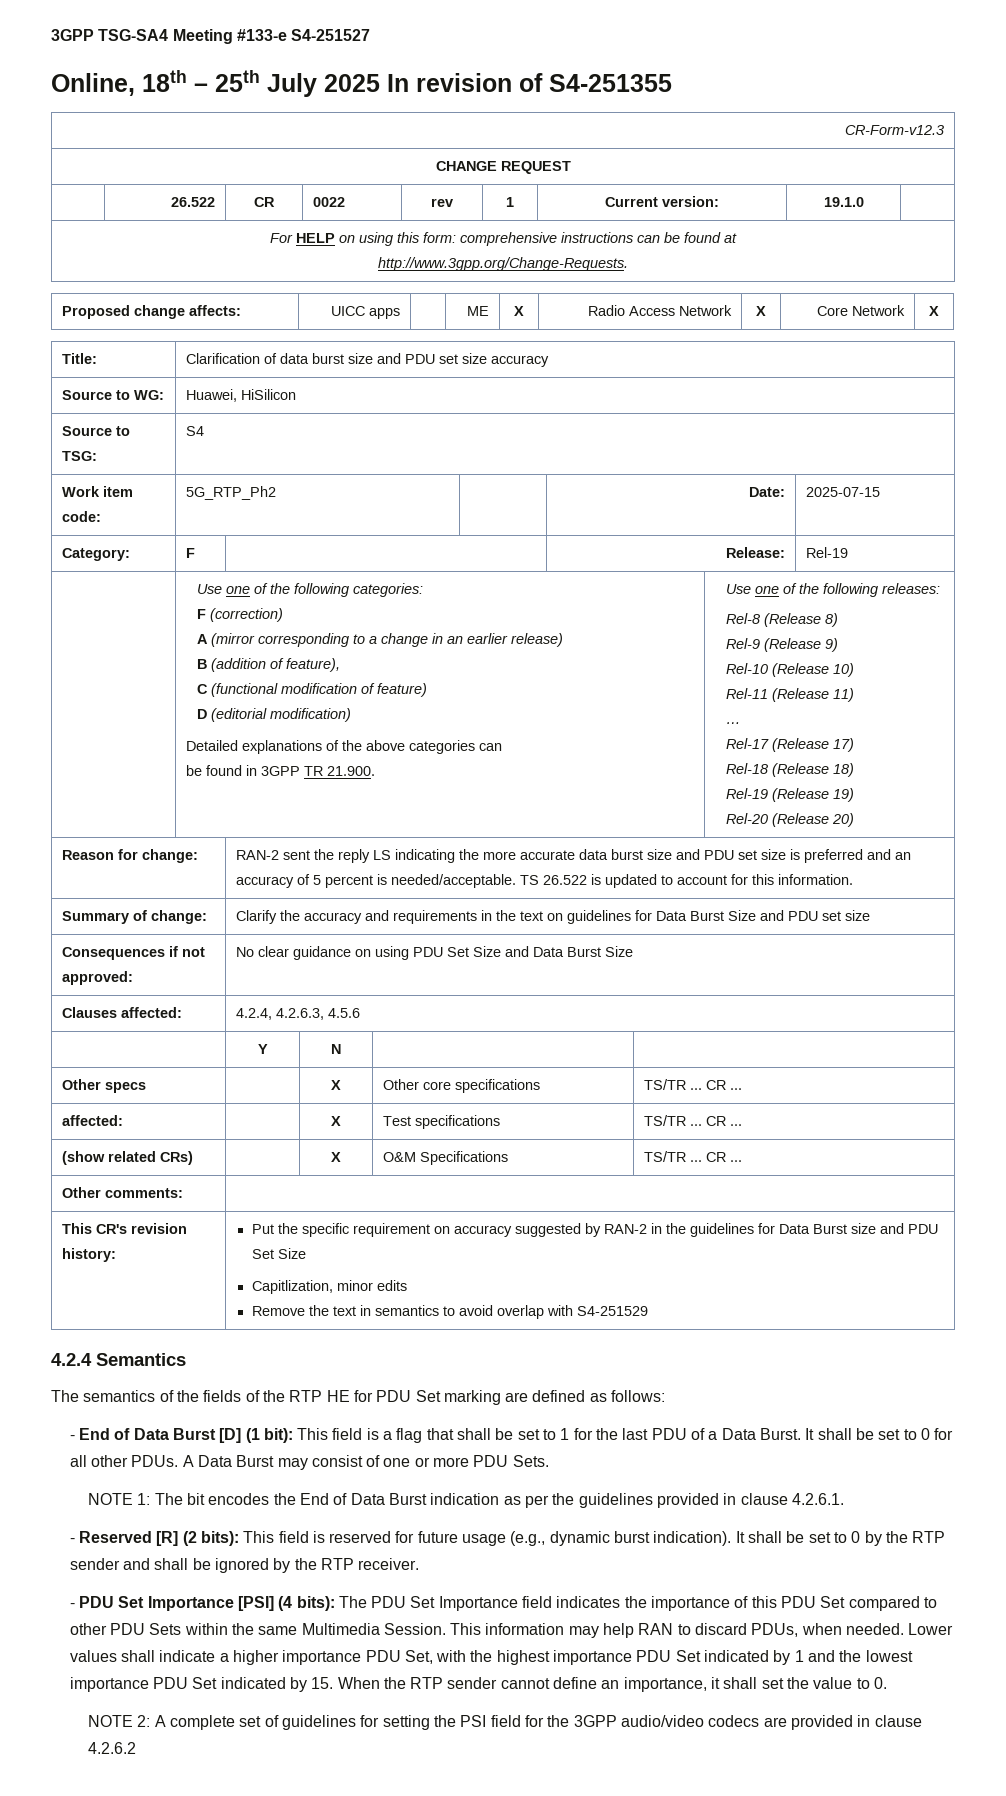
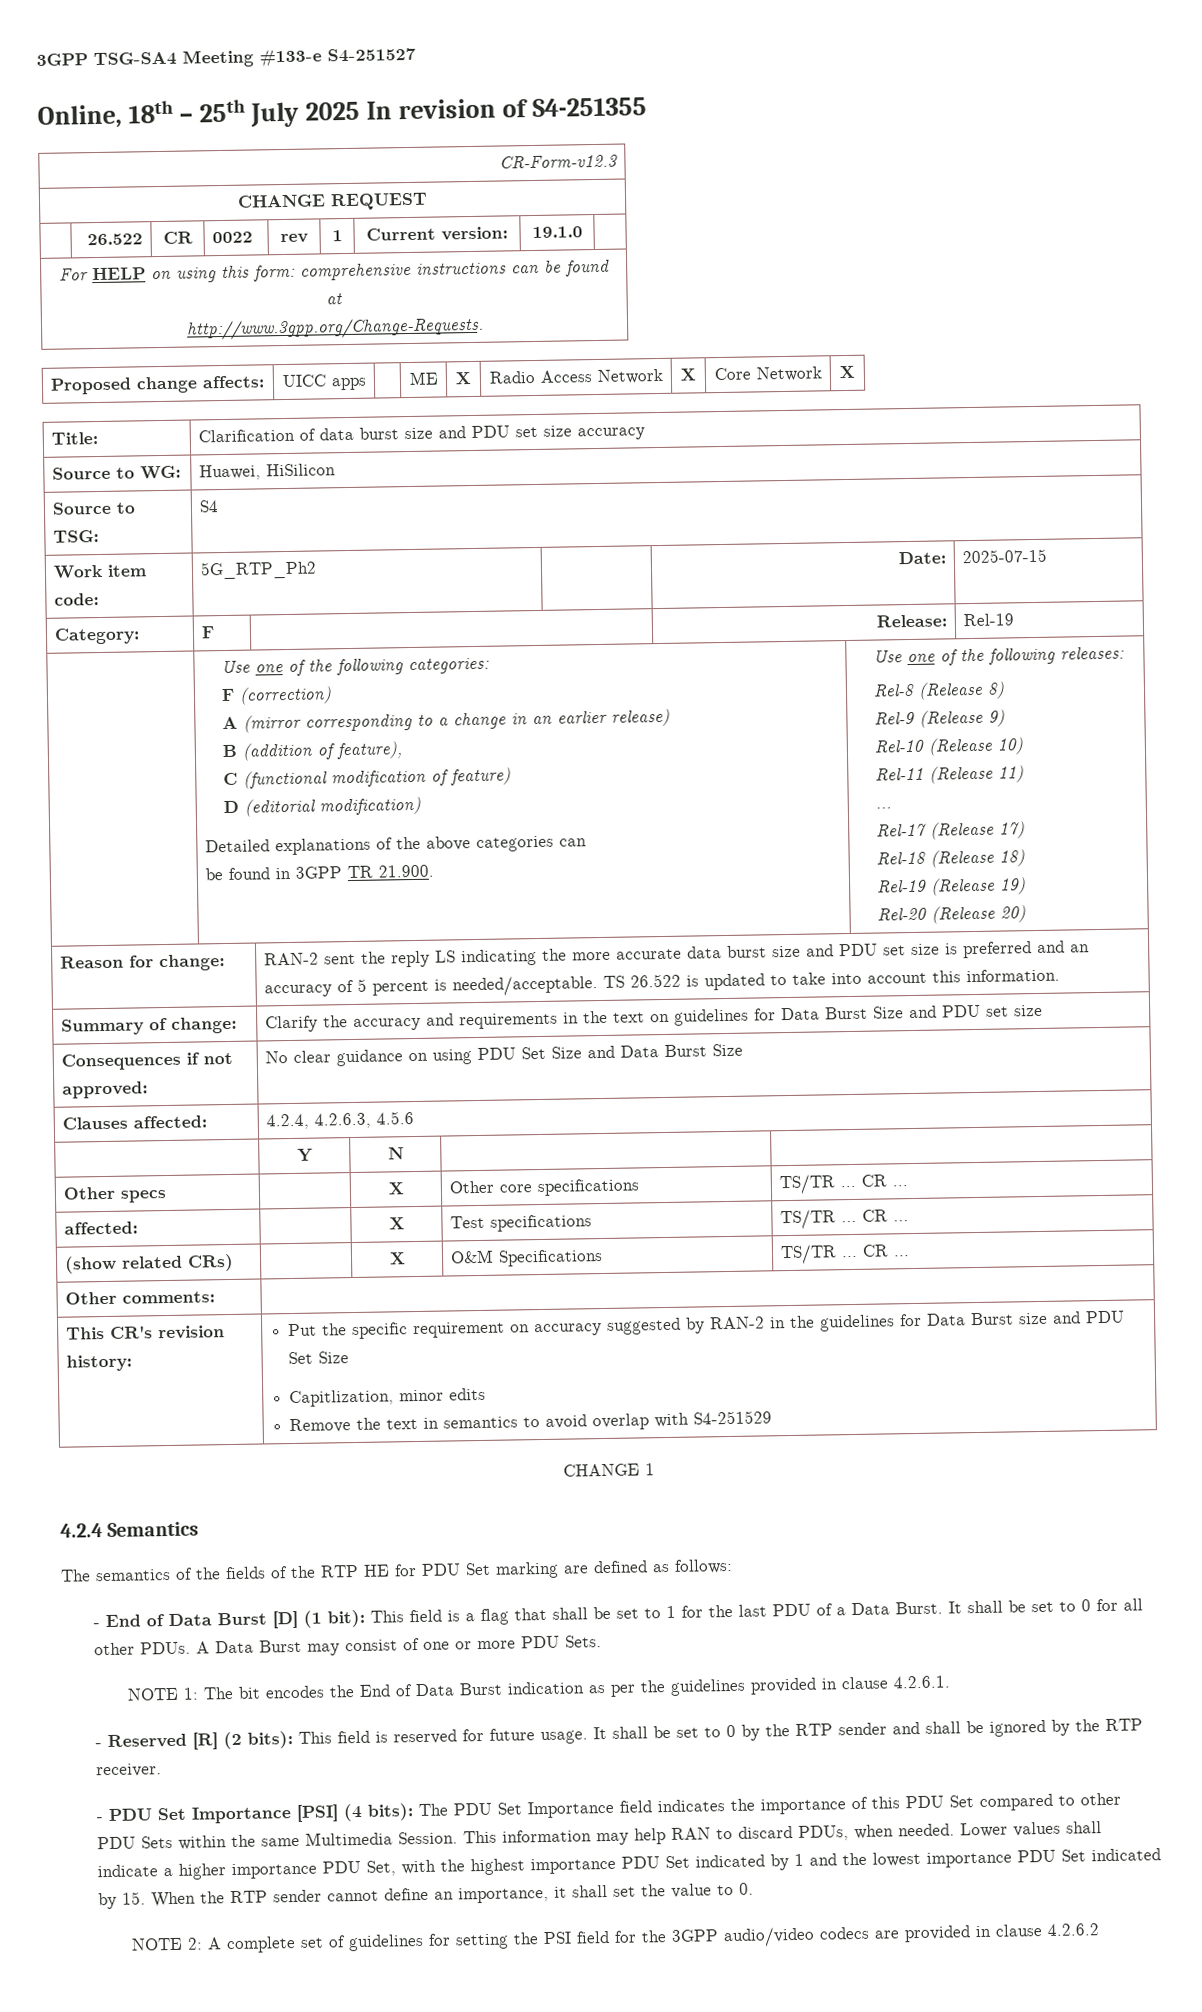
- Reason for change: | RAN-2 sent the reply LS indicating the more accurate data burst size and PDU set size is preferred and an accuracy of 5 percent is needed/acceptable. TS 26.522 is updated to account for this information.
+ Reason for change: | RAN-2 sent the reply LS indicating the more accurate data burst size and PDU set size is preferred and an accuracy of 5 percent is needed/acceptable. TS 26.522 is updated to take into account this information.
+ CHANGE 1
- - Reserved [R] (2 bits): This field is reserved for future usage (e.g., dynamic burst indication).
+ - Reserved [R] (2 bits): This field is reserved for future usage.

